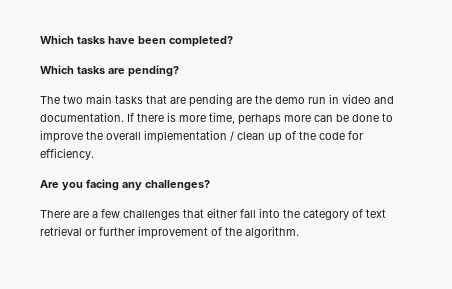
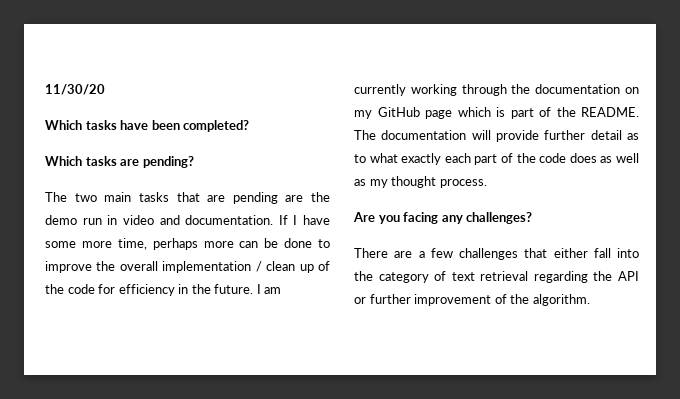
+ 11/30/20
- If there is more time, perhaps more can be done to improve the overall implementation / clean up of the code for efficiency.
+ If I have some more time, perhaps more can be done to improve the overall implementation / clean up of the code for efficiency in the future. I am currently working through the documentation on my GitHub page which is part of the README. The documentation will provide further detail as to what exactly each part of the code does as well as my thought process.
- There are a few challenges that either fall into the category of text retrieval or further improvement of the algorithm.
+ There are a few challenges that either fall into the category of text retrieval regarding the API or further improvement of the algorithm.

